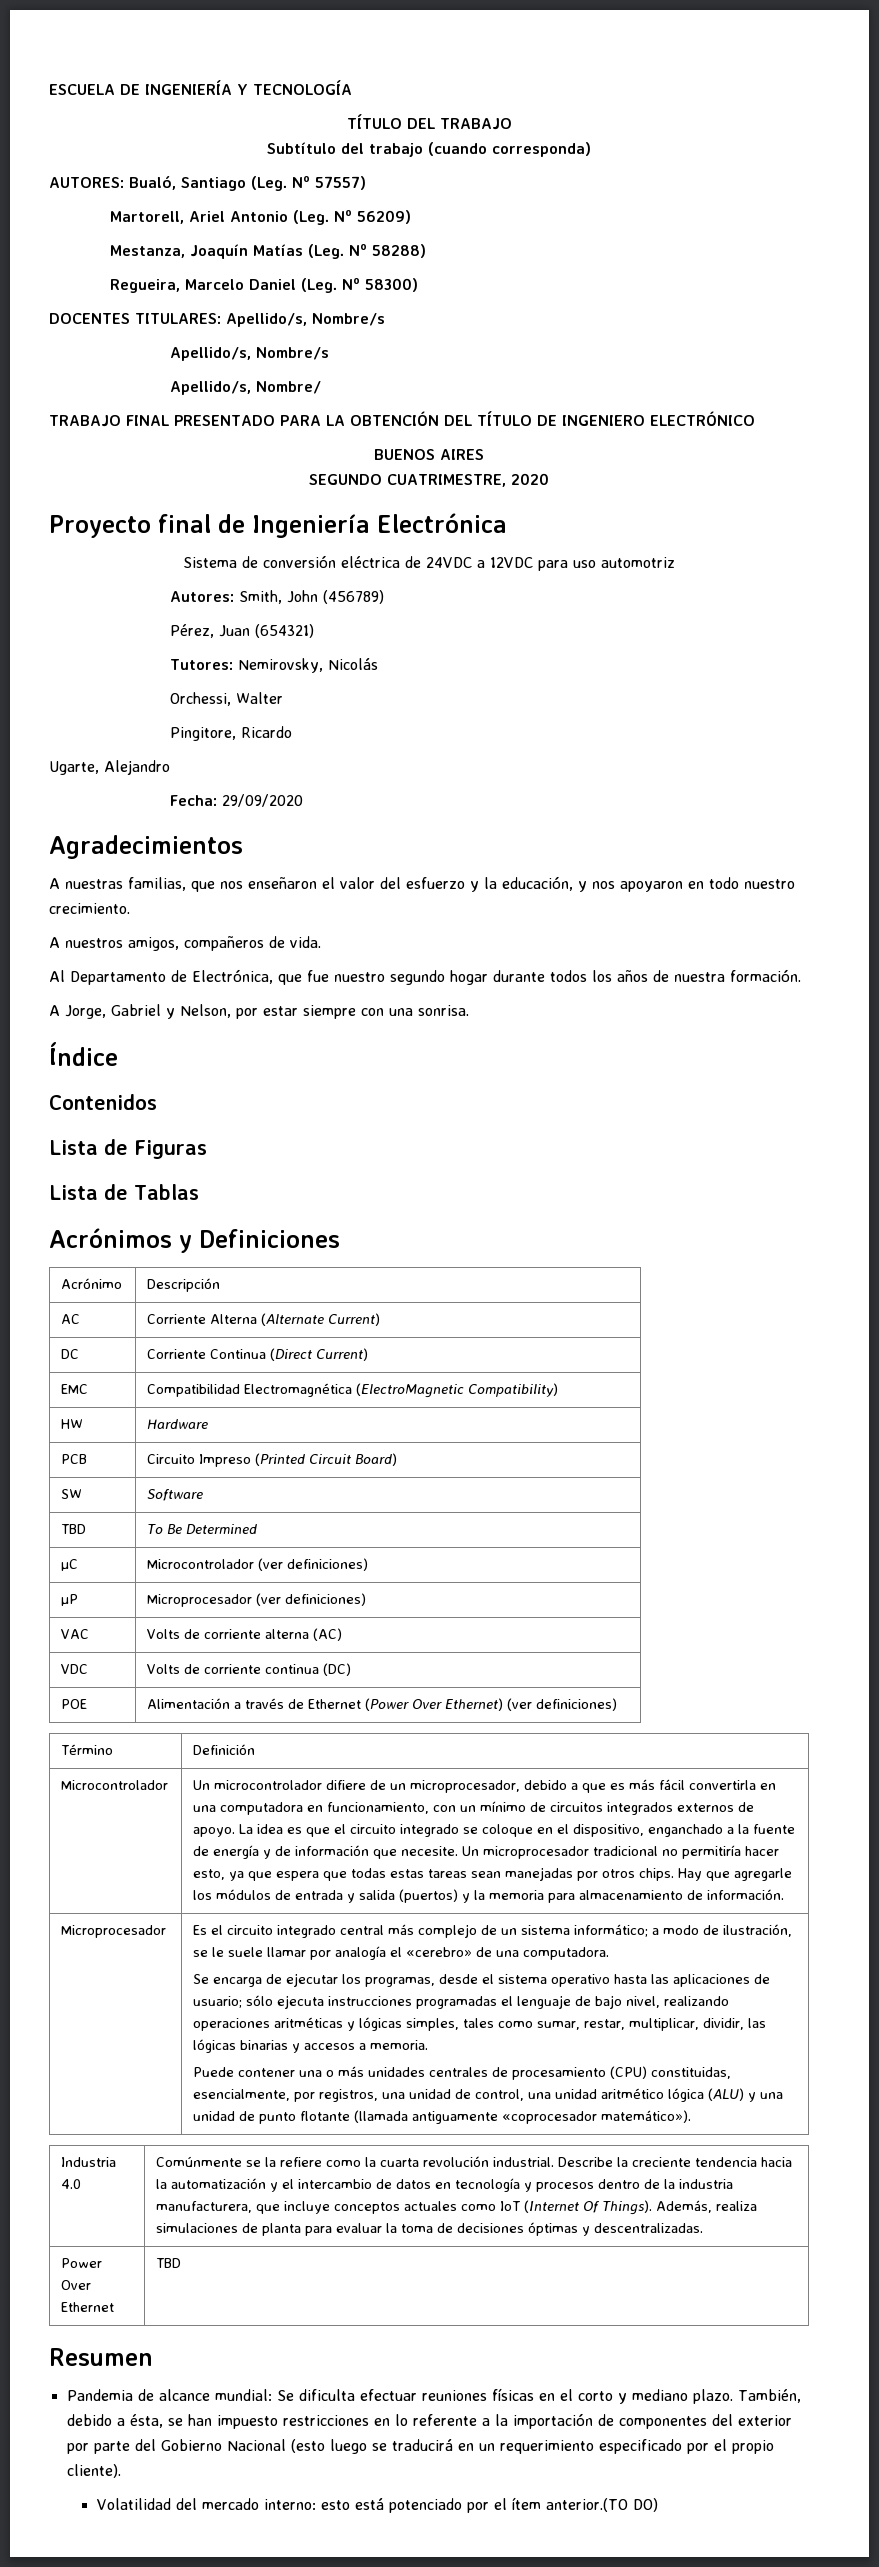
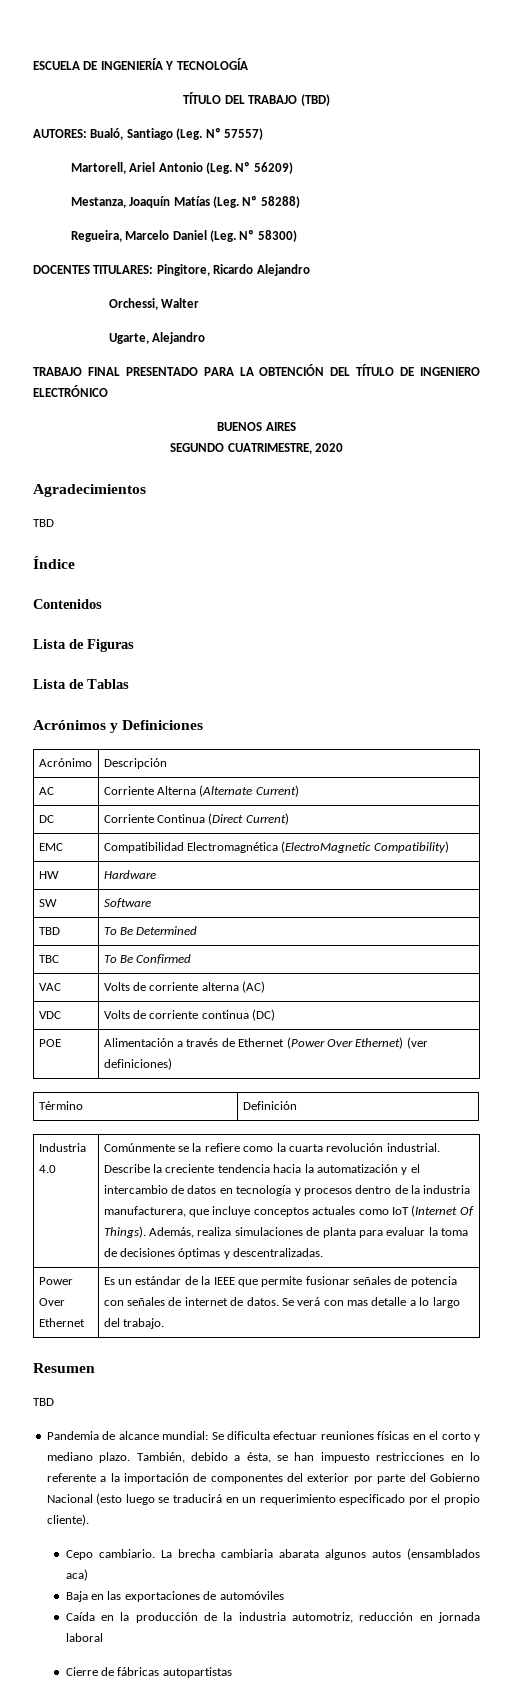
- TÍTULO DEL TRABAJO
- Subtítulo del trabajo (cuando corresponda)
+ TÍTULO DEL TRABAJO (TBD)
- DOCENTES TITULARES: Apellido/s, Nombre/s
- Apellido/s, Nombre/s
- Apellido/s, Nombre/
+ DOCENTES TITULARES: Pingitore, Ricardo Alejandro
+ Orchessi, Walter
+ Ugarte, Alejandro
- Proyecto final de Ingeniería Electrónica
- Sistema de conversión eléctrica de 24VDC a 12VDC para uso automotriz
- Autores: Smith, John (456789)
- Pérez, Juan (654321)
- Tutores: Nemirovsky, Nicolás
- Orchessi, Walter
- Pingitore, Ricardo
- Ugarte, Alejandro
- Fecha: 29/09/2020
  Agradecimientos
- A nuestras familias, que nos enseñaron el valor del esfuerzo y la educación, y nos apoyaron en todo nuestro crecimiento.
- A nuestros amigos, compañeros de vida.
- Al Departamento de Electrónica, que fue nuestro segundo hogar durante todos los años de nuestra formación.
- A Jorge, Gabriel y Nelson, por estar siempre con una sonrisa.
+ TBD
- PCB | Circuito Impreso (Printed Circuit Board)
- µC | Microcontrolador (ver definiciones)
- µP | Microprocesador (ver definiciones)
+ TBC | To Be Confirmed
- Microcontrolador | Un microcontrolador difiere de un microprocesador, debido a que es más fácil convertirla en una computadora en funcionamiento, con un mínimo de circuitos integrados externos de apoyo. La idea es que el circuito integrado se coloque en el dispositivo, enganchado a la fuente de energía y de información que necesite. Un microprocesador tradicional no permitiría hacer esto, ya que espera que todas estas tareas sean manejadas por otros chips. Hay que agregarle los módulos de entrada y salida (puertos) y la memoria para almacenamiento de información.
- Microprocesador | Es el circuito integrado central más complejo de un sistema informático; a modo de ilustración, se le suele llamar por analogía el «cerebro» de una computadora.
- Se encarga de ejecutar los programas, desde el sistema operativo hasta las aplicaciones de usuario; sólo ejecuta instrucciones programadas el lenguaje de bajo nivel, realizando operaciones aritméticas y lógicas simples, tales como sumar, restar, multiplicar, dividir, las lógicas binarias y accesos a memoria.
- Puede contener una o más unidades centrales de procesamiento (CPU) constituidas, esencialmente, por registros, una unidad de control, una unidad aritmético lógica (ALU) y una unidad de punto flotante (llamada antiguamente «coprocesador matemático»).
- Power Over Ethernet | TBD
+ Power Over Ethernet | Es un estándar de la IEEE que permite fusionar señales de potencia con señales de internet de datos. Se verá con mas detalle a lo largo del trabajo.
  Resumen
+ TBD
- Volatilidad del mercado interno: esto está potenciado por el ítem anterior.(TO DO)
+ Cepo cambiario. La brecha cambiaria abarata algunos autos (ensamblados aca)
+ Baja en las exportaciones de automóviles
+ Caída en la producción de la industria automotriz, reducción en jornada laboral
+ Cierre de fábricas autopartistas

